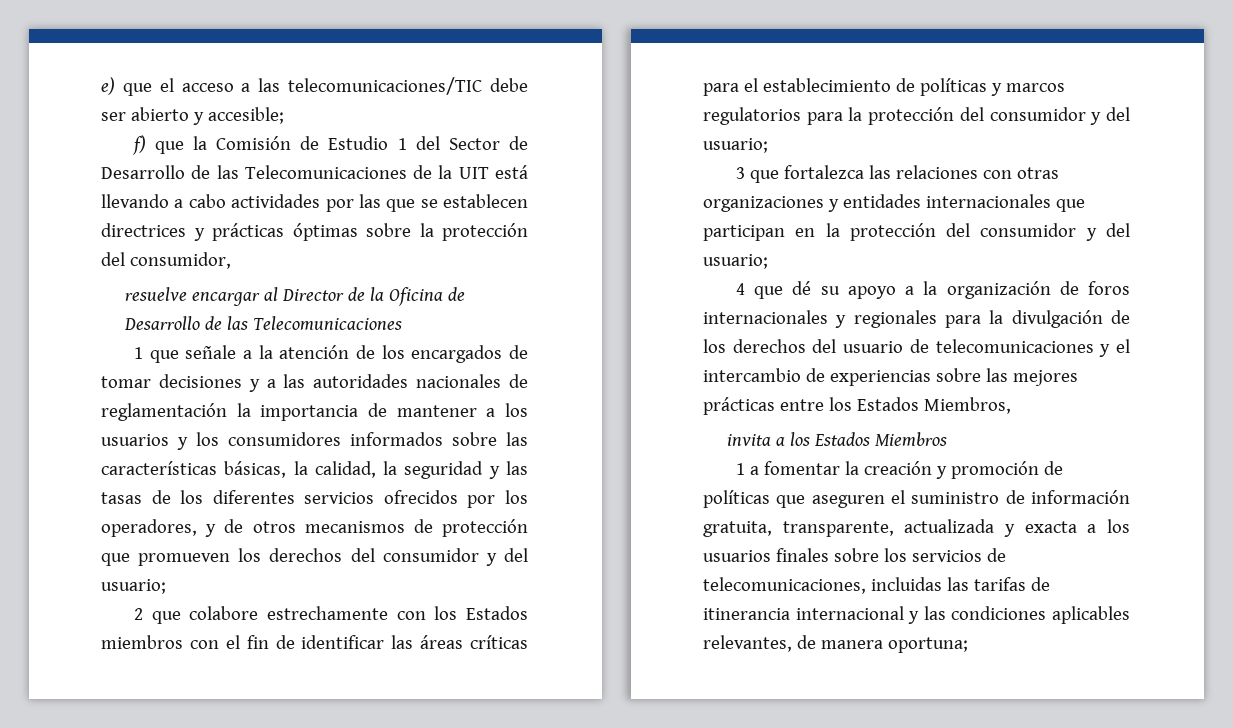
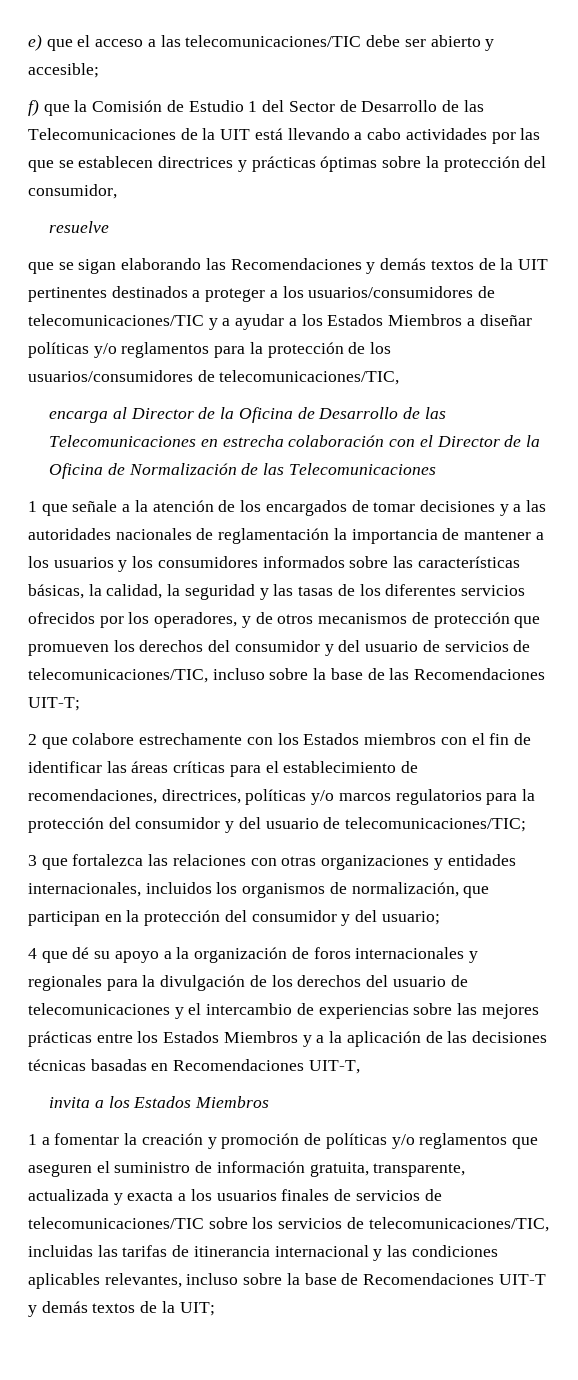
- resuelve encargar al Director de la Oficina de Desarrollo de las Telecomunicaciones
+ resuelve
+ que se sigan elaborando las Recomendaciones y demás textos de la UIT pertinentes destinados a proteger a los usuarios/consumidores de telecomunicaciones/TIC y a ayudar a los Estados Miembros a diseñar políticas y/o reglamentos para la protección de los usuarios/consumidores de telecomunicaciones/TIC,
+ encarga al Director de la Oficina de Desarrollo de las Telecomunicaciones en estrecha colaboración con el Director de la Oficina de Normalización de las Telecomunicaciones
- 1 que señale a la atención de los encargados de tomar decisiones y a las autoridades nacionales de reglamentación la importancia de mantener a los usuarios y los consumidores informados sobre las características básicas, la calidad, la seguridad y las tasas de los diferentes servicios ofrecidos por los operadores, y de otros mecanismos de protección que promueven los derechos del consumidor y del usuario;
+ 1 que señale a la atención de los encargados de tomar decisiones y a las autoridades nacionales de reglamentación la importancia de mantener a los usuarios y los consumidores informados sobre las características básicas, la calidad, la seguridad y las tasas de los diferentes servicios ofrecidos por los operadores, y de otros mecanismos de protección que promueven los derechos del consumidor y del usuario de servicios de telecomunicaciones/TIC, incluso sobre la base de las Recomendaciones UIT-T;
- 2 que colabore estrechamente con los Estados miembros con el fin de identificar las áreas críticas para el establecimiento de políticas y marcos regulatorios para la protección del consumidor y del usuario;
+ 2 que colabore estrechamente con los Estados miembros con el fin de identificar las áreas críticas para el establecimiento de recomendaciones, directrices, políticas y/o marcos regulatorios para la protección del consumidor y del usuario de telecomunicaciones/TIC;
- 3 que fortalezca las relaciones con otras organizaciones y entidades internacionales que participan en la protección del consumidor y del usuario;
+ 3 que fortalezca las relaciones con otras organizaciones y entidades internacionales, incluidos los organismos de normalización, que participan en la protección del consumidor y del usuario;
- 4 que dé su apoyo a la organización de foros internacionales y regionales para la divulgación de los derechos del usuario de telecomunicaciones y el intercambio de experiencias sobre las mejores prácticas entre los Estados Miembros,
+ 4 que dé su apoyo a la organización de foros internacionales y regionales para la divulgación de los derechos del usuario de telecomunicaciones y el intercambio de experiencias sobre las mejores prácticas entre los Estados Miembros y a la aplicación de las decisiones técnicas basadas en Recomendaciones UIT-T,
- 1 a fomentar la creación y promoción de políticas que aseguren el suministro de información gratuita, transparente, actualizada y exacta a los usuarios finales sobre los servicios de telecomunicaciones, incluidas las tarifas de itinerancia internacional y las condiciones aplicables relevantes, de manera oportuna;
+ 1 a fomentar la creación y promoción de políticas y/o reglamentos que aseguren el suministro de información gratuita, transparente, actualizada y exacta a los usuarios finales de servicios de telecomunicaciones/TIC sobre los servicios de telecomunicaciones/TIC, incluidas las tarifas de itinerancia internacional y las condiciones aplicables relevantes, incluso sobre la base de Recomendaciones UIT-T y demás textos de la UIT;

